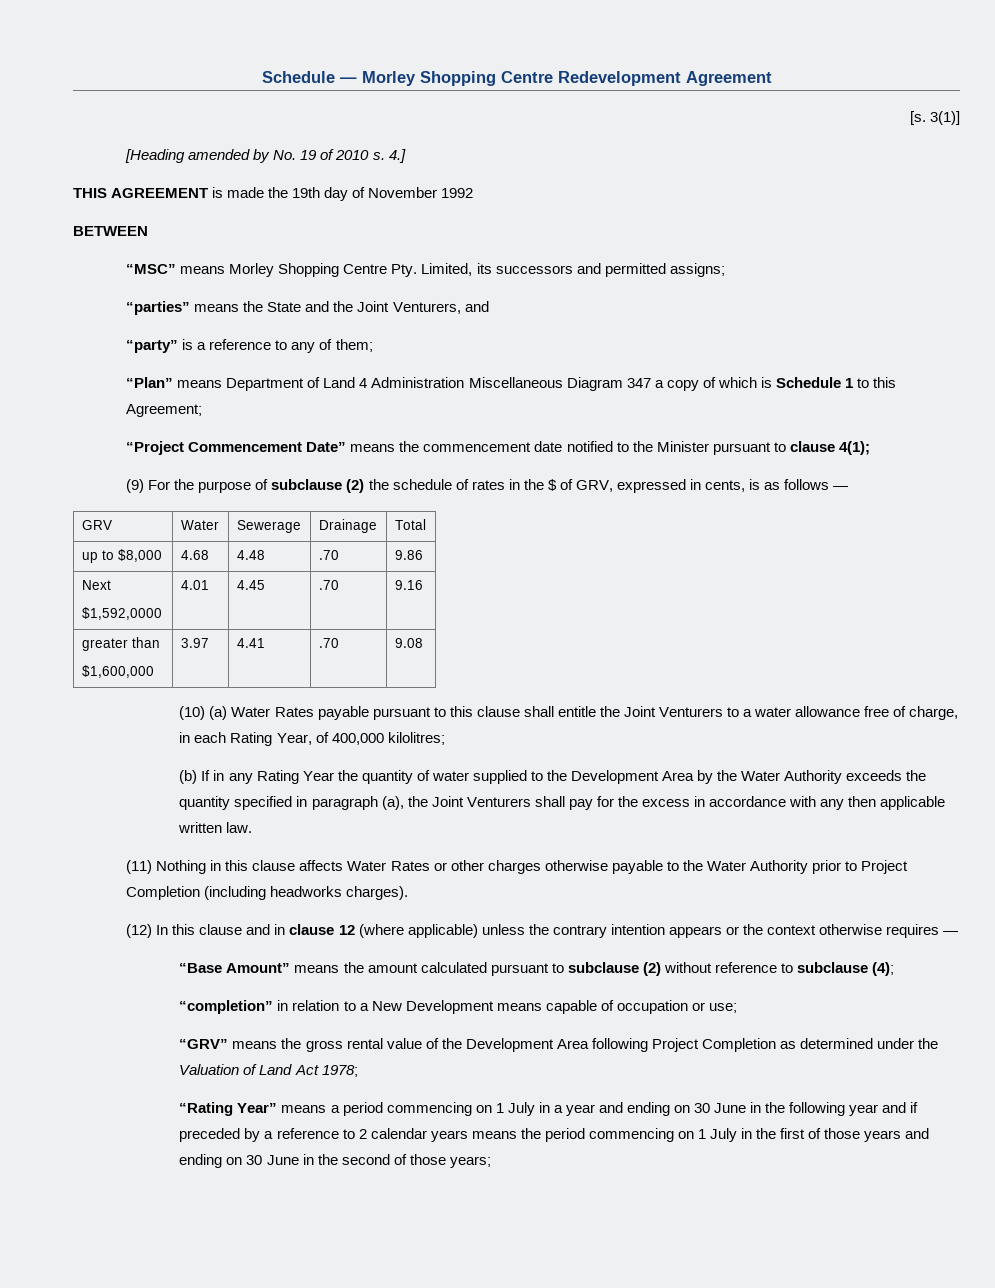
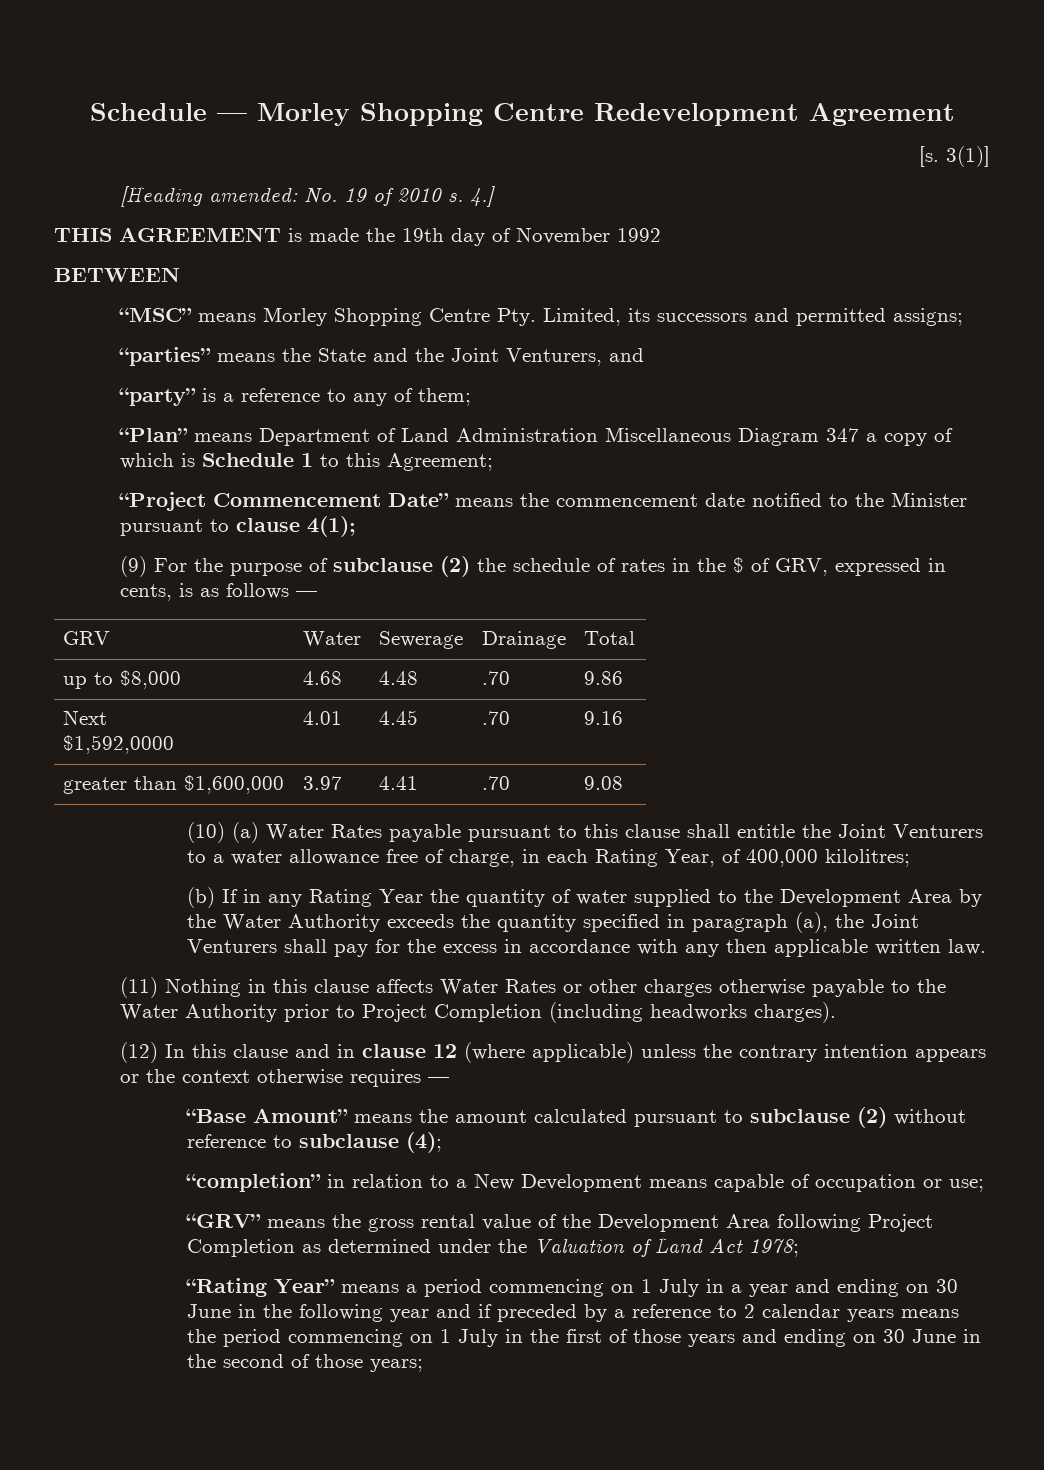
- [Heading amended by No. 19 of 2010 s.
+ [Heading amended: No. 19 of 2010 s.
- “Plan” means Department of Land 4 Administration Miscellaneous Diagram 347 a copy of which is Schedule 1 to this Agreement;
+ “Plan” means Department of Land Administration Miscellaneous Diagram 347 a copy of which is Schedule 1 to this Agreement;
- greater than
- $1,600,000 | 3.97 | 4.41 | .70 | 9.08
+ greater than $1,600,000 | 3.97 | 4.41 | .70 | 9.08

